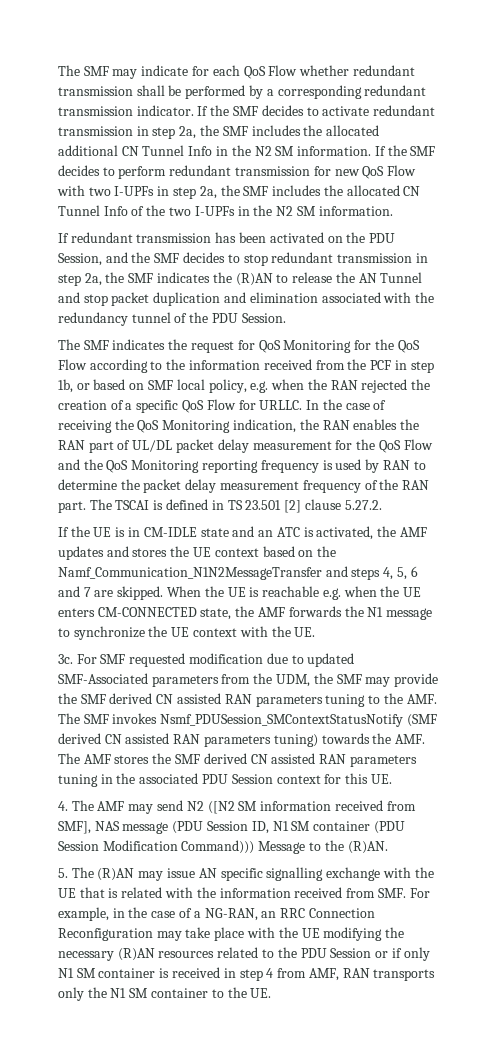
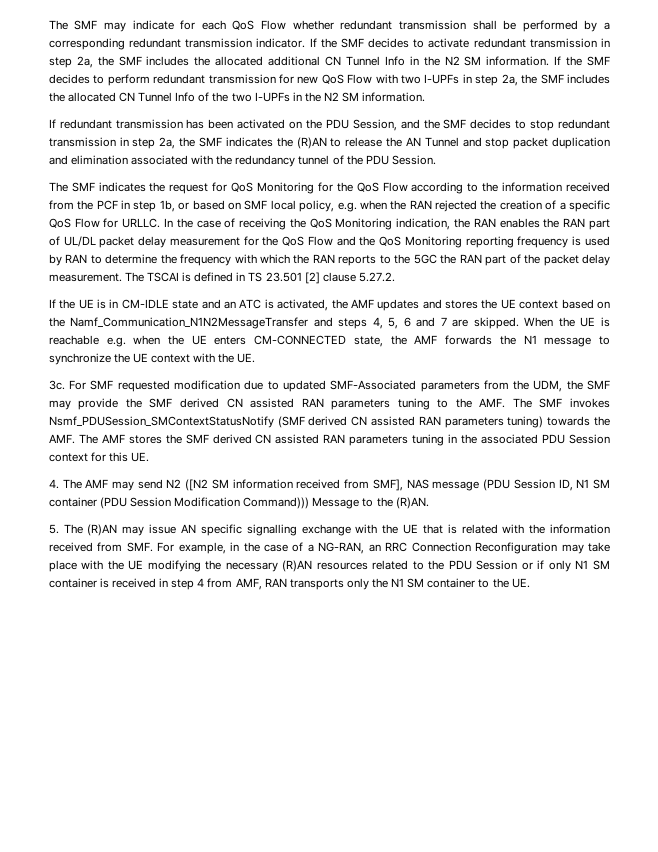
- In the case of receiving the QoS Monitoring indication, the RAN enables the RAN part of UL/DL packet delay measurement for the QoS Flow and the QoS Monitoring reporting frequency is used by RAN to determine the packet delay measurement frequency of the RAN part.
+ In the case of receiving the QoS Monitoring indication, the RAN enables the RAN part of UL/DL packet delay measurement for the QoS Flow and the QoS Monitoring reporting frequency is used by RAN to determine the frequency with which the RAN reports to the 5GC the RAN part of the packet delay measurement.

